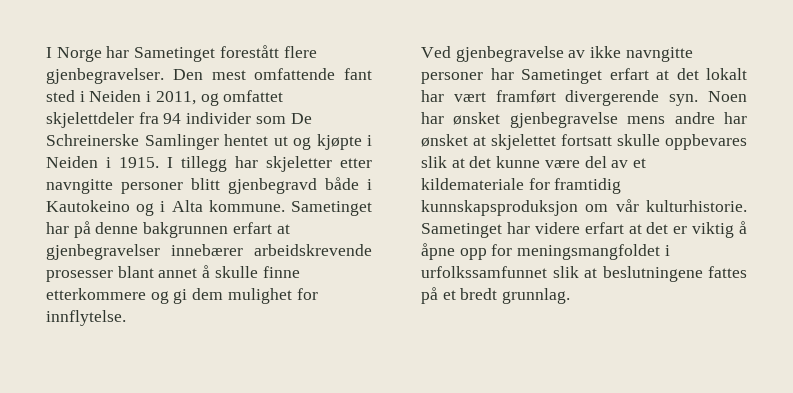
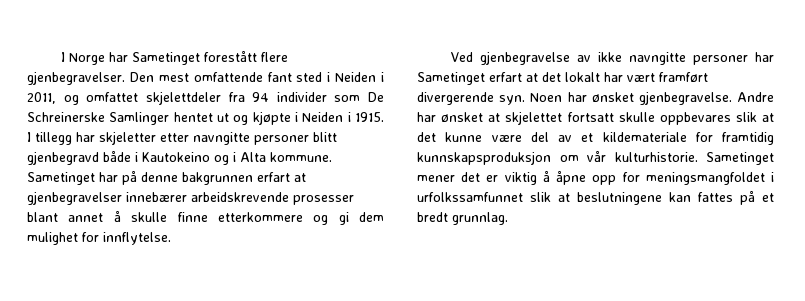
- Noen har ønsket gjenbegravelse mens andre har ønsket at skjelettet fortsatt skulle oppbevares slik at det kunne være del av et kildemateriale for framtidig kunnskapsproduksjon om vår kulturhistorie.
+ Noen har ønsket gjenbegravelse. Andre har ønsket at skjelettet fortsatt skulle oppbevares slik at det kunne være del av et kildemateriale for framtidig kunnskapsproduksjon om vår kulturhistorie.
- Sametinget har videre erfart at det er viktig å åpne opp for meningsmangfoldet i urfolkssamfunnet slik at beslutningene fattes på et bredt grunnlag.
+ Sametinget mener det er viktig å åpne opp for meningsmangfoldet i urfolkssamfunnet slik at beslutningene kan fattes på et bredt grunnlag.

